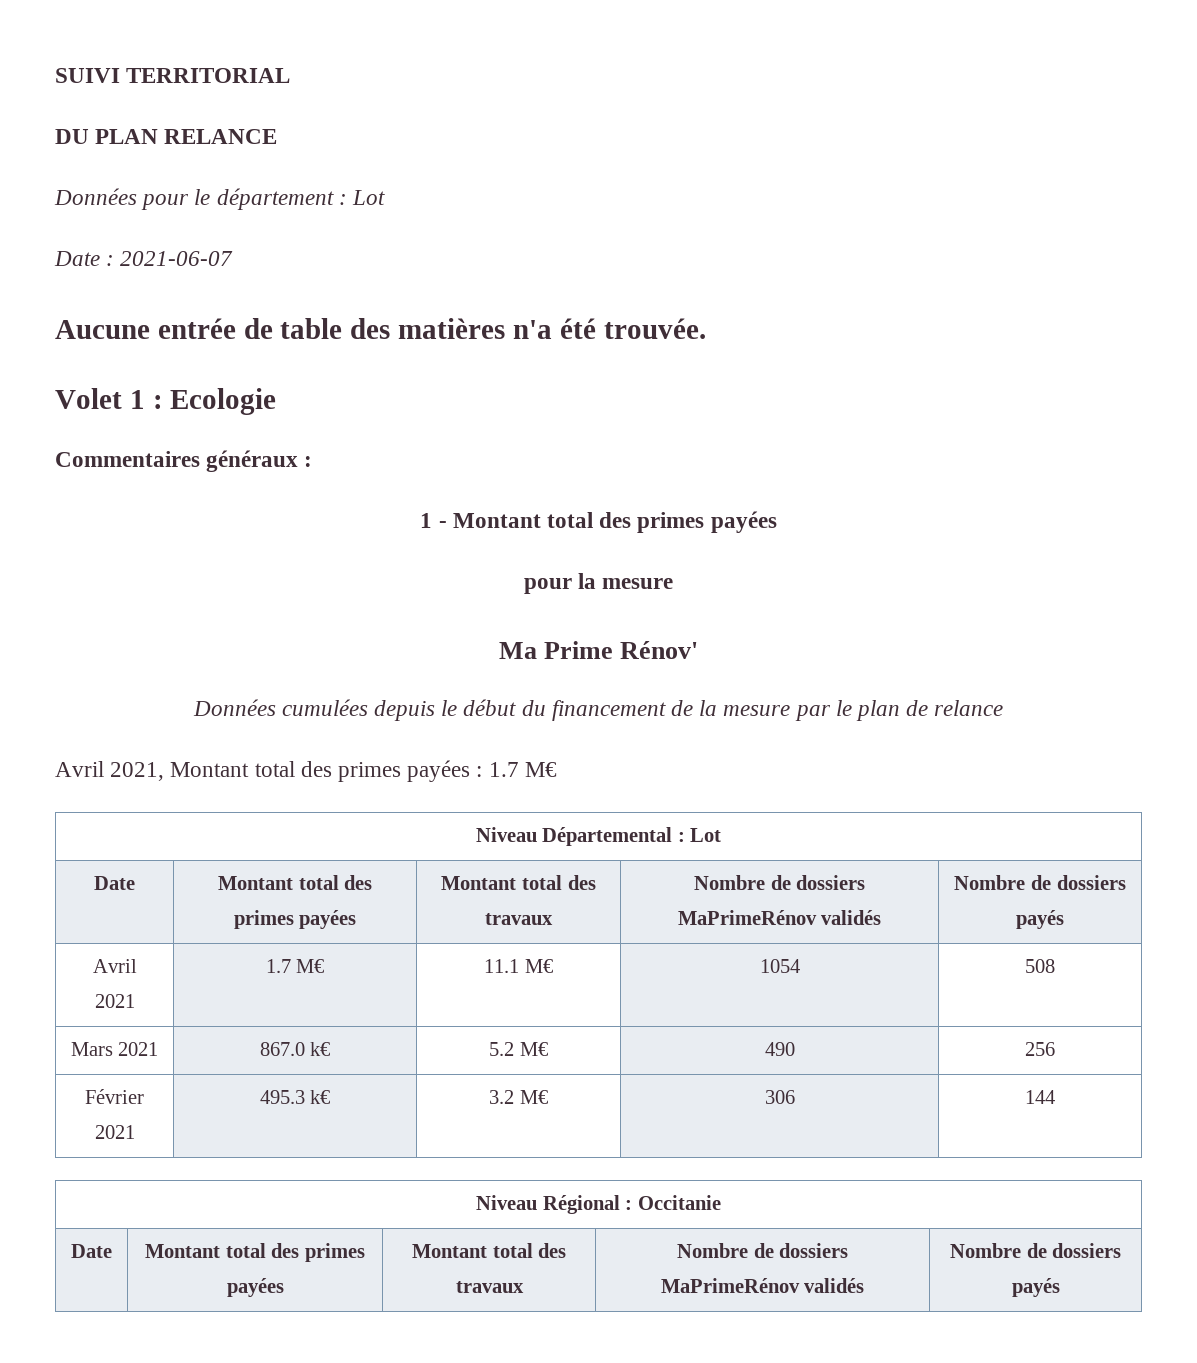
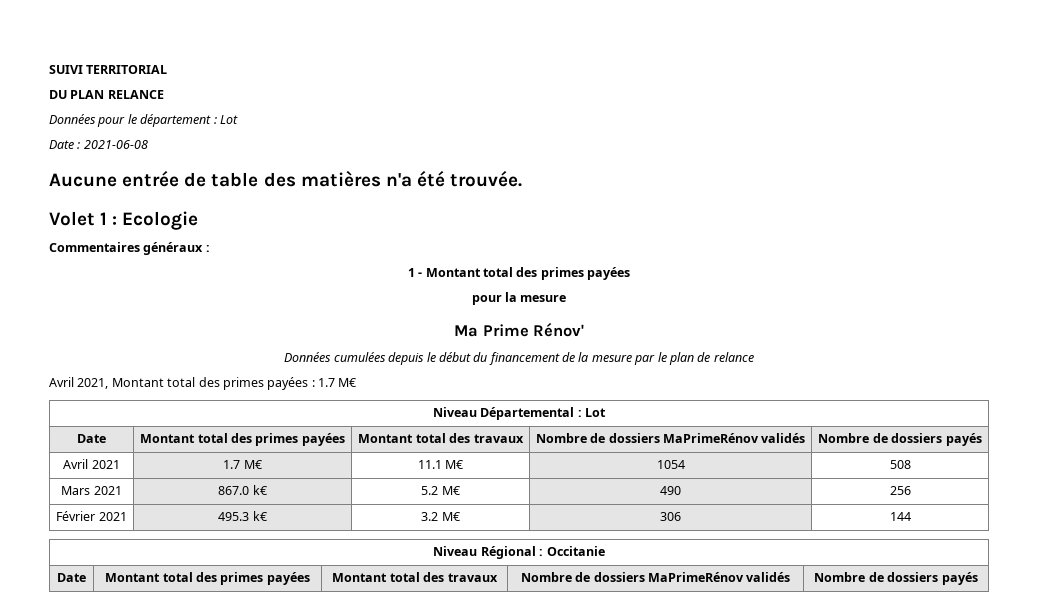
- Date : 2021-06-07
+ Date : 2021-06-08

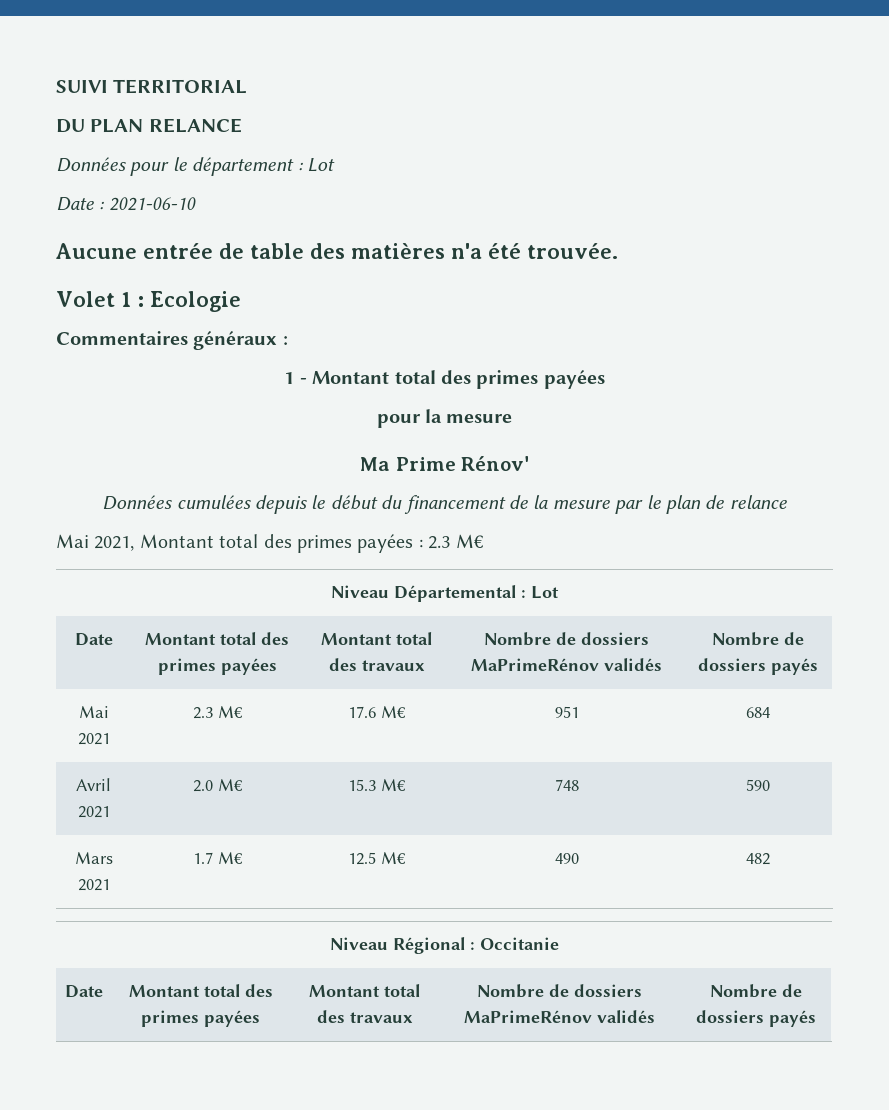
- Date : 2021-06-08
+ Date : 2021-06-10
- Avril 2021, Montant total des primes payées : 1.7 M€
+ Mai 2021, Montant total des primes payées : 2.3 M€
- Avril 2021 | 1.7 M€ | 11.1 M€ | 1054 | 508
- Mars 2021 | 867.0 k€ | 5.2 M€ | 490 | 256
- Février 2021 | 495.3 k€ | 3.2 M€ | 306 | 144
+ Mai 2021 | 2.3 M€ | 17.6 M€ | 951 | 684
+ Avril 2021 | 2.0 M€ | 15.3 M€ | 748 | 590
+ Mars 2021 | 1.7 M€ | 12.5 M€ | 490 | 482

